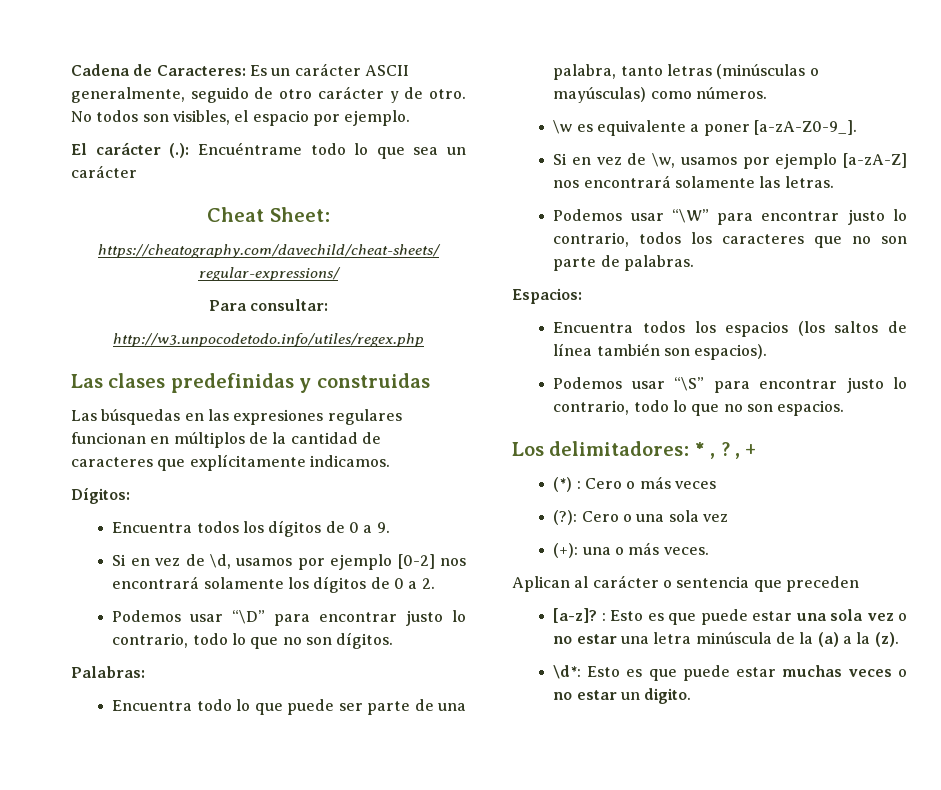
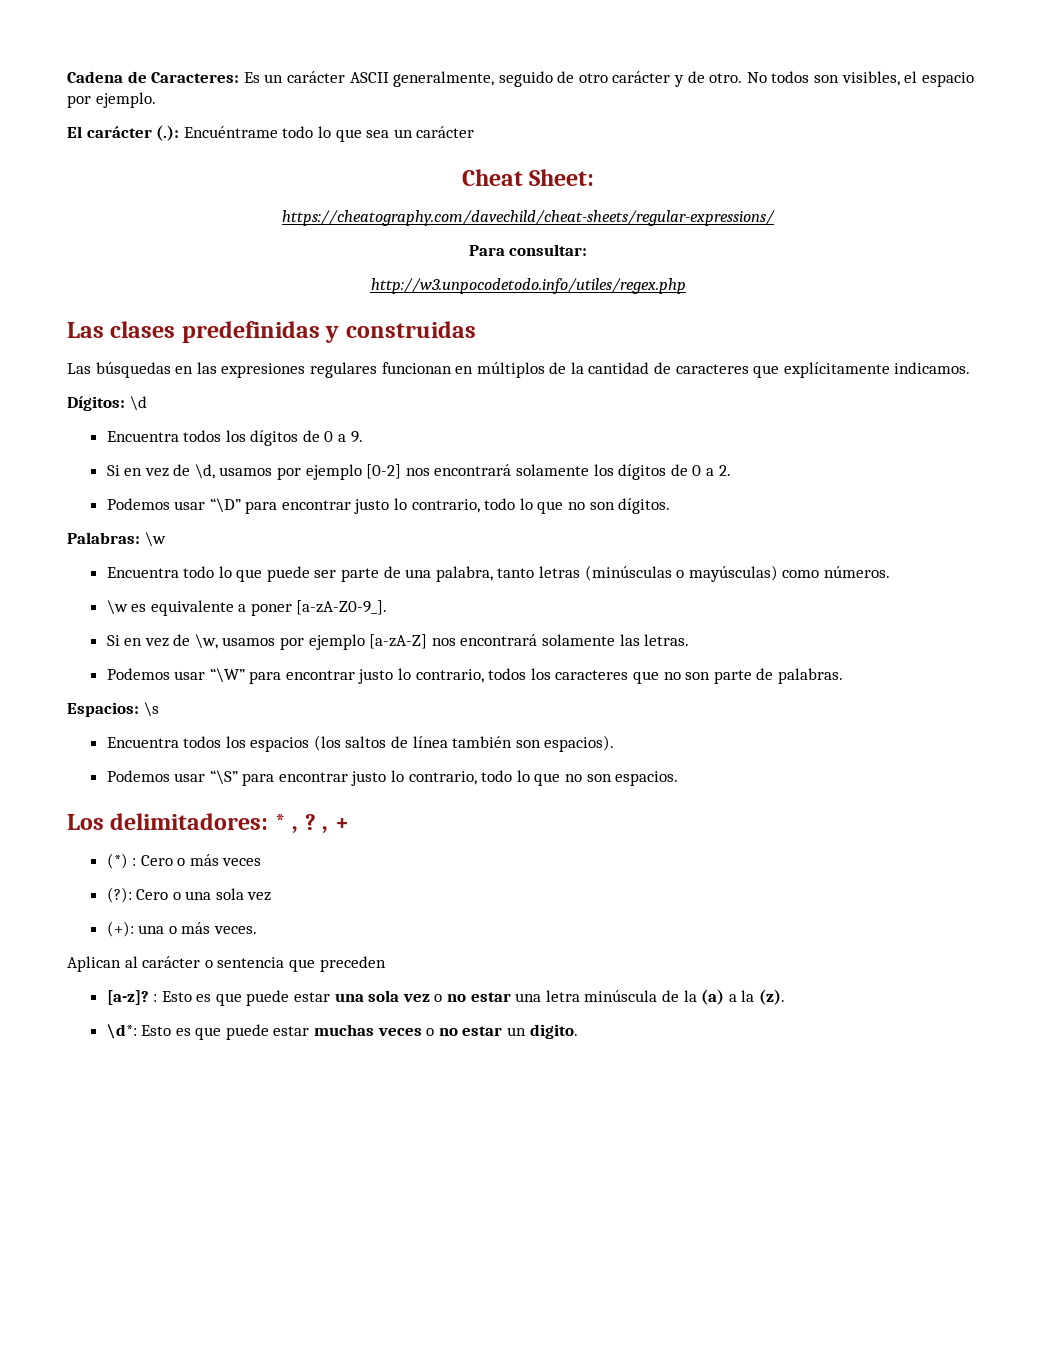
- Dígitos:
+ Dígitos: \d
- Palabras:
+ Palabras: \w
- Espacios:
+ Espacios: \s

